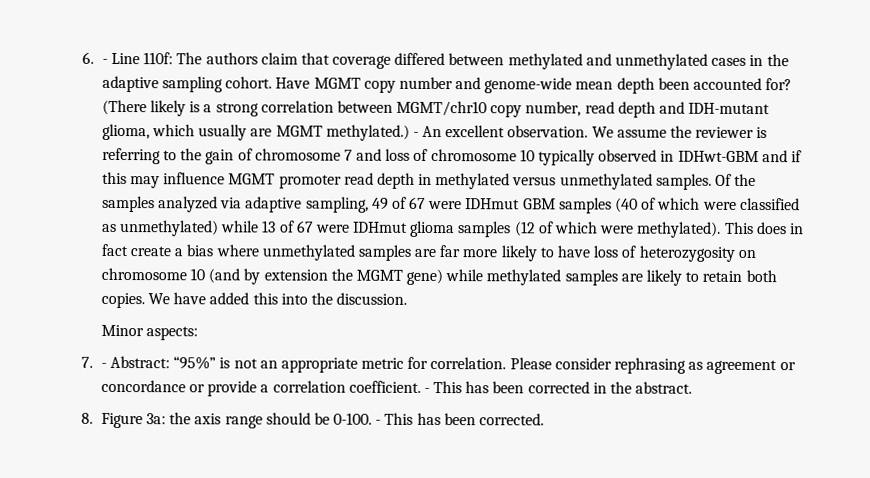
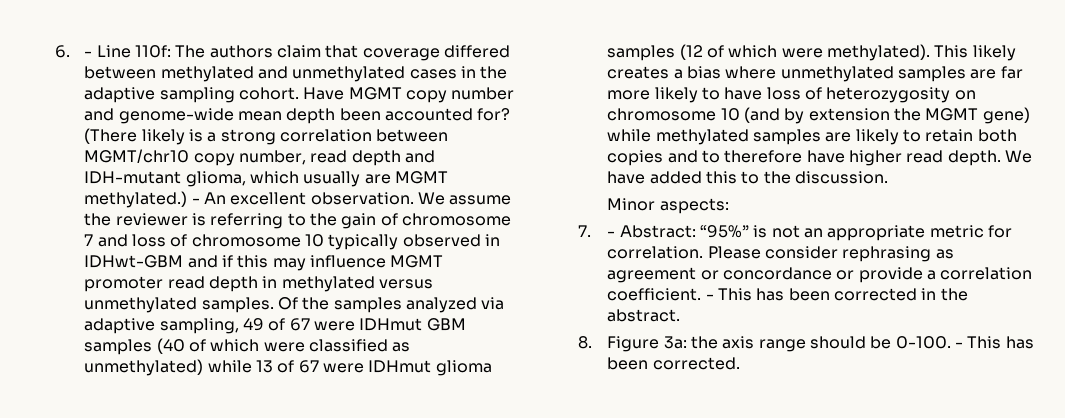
- This does in fact create a bias where unmethylated samples are far more likely to have loss of heterozygosity on chromosome 10 (and by extension the MGMT gene) while methylated samples are likely to retain both copies.
+ This likely creates a bias where unmethylated samples are far more likely to have loss of heterozygosity on chromosome 10 (and by extension the MGMT gene) while methylated samples are likely to retain both copies and to therefore have higher read depth.
- We have added this into the discussion.
+ We have added this to the discussion.

